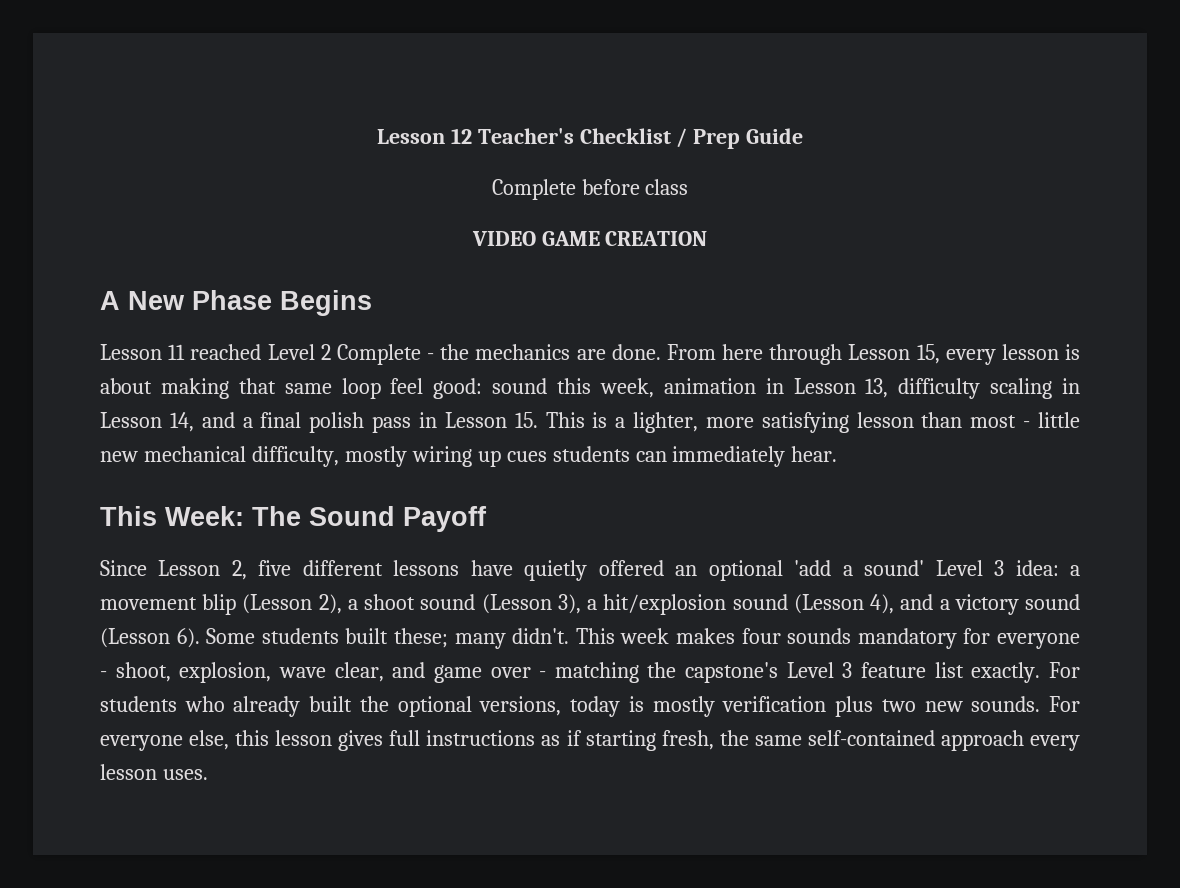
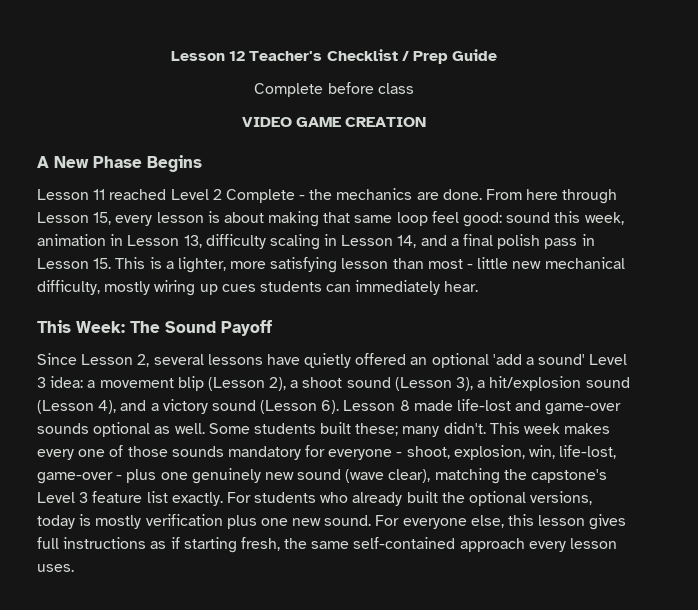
- Since Lesson 2, five different lessons have quietly offered an optional 'add a sound' Level 3 idea: a movement blip (Lesson 2), a shoot sound (Lesson 3), a hit/explosion sound (Lesson 4), and a victory sound (Lesson 6).
+ Since Lesson 2, several lessons have quietly offered an optional 'add a sound' Level 3 idea: a movement blip (Lesson 2), a shoot sound (Lesson 3), a hit/explosion sound (Lesson 4), and a victory sound (Lesson 6).
+ Lesson 8 made life-lost and game-over sounds optional as well.
- This week makes four sounds mandatory for everyone - shoot, explosion, wave clear, and game over - matching the capstone's Level 3 feature list exactly.
+ This week makes every one of those sounds mandatory for everyone - shoot, explosion, win, life-lost, game-over - plus one genuinely new sound (wave clear), matching the capstone's Level 3 feature list exactly.
- For students who already built the optional versions, today is mostly verification plus two new sounds.
+ For students who already built the optional versions, today is mostly verification plus one new sound.

